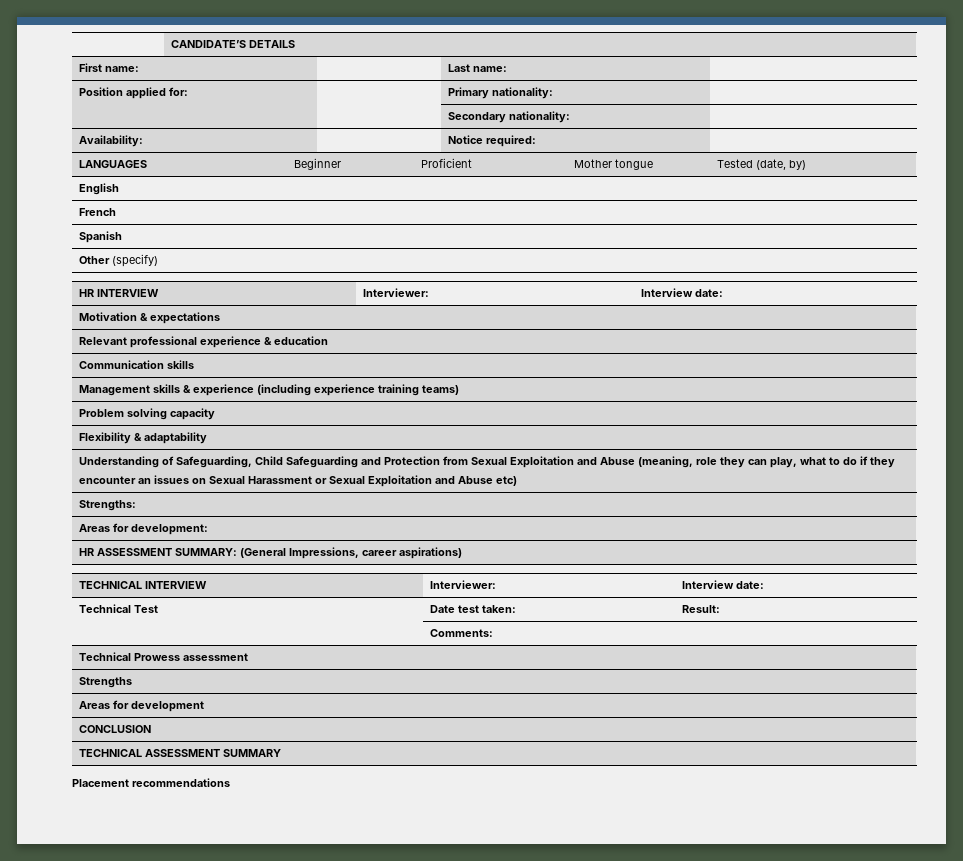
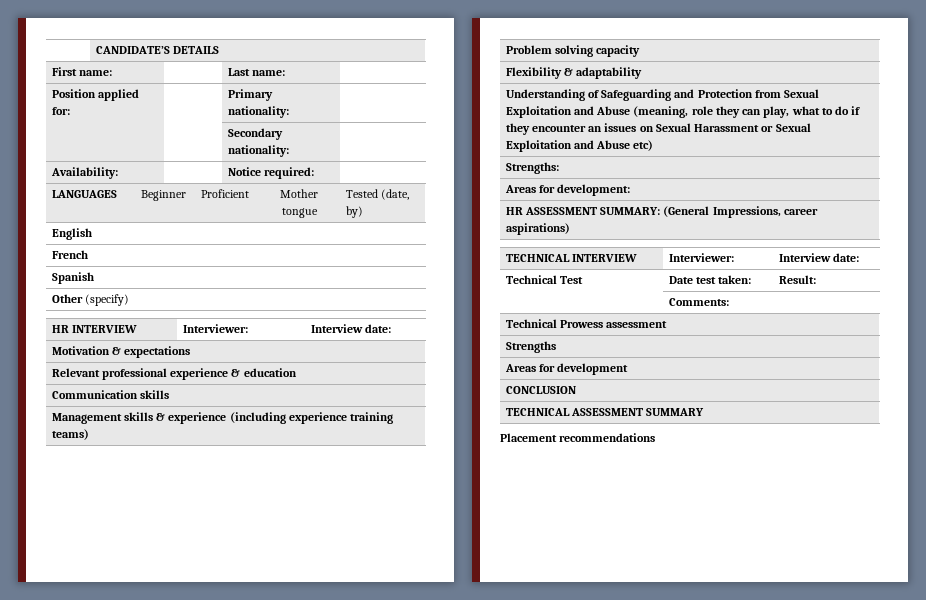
- Understanding of Safeguarding, Child Safeguarding and Protection from Sexual Exploitation and Abuse (meaning, role they can play, what to do if they encounter an issues on Sexual Harassment or Sexual Exploitation and Abuse etc)
+ Understanding of Safeguarding and Protection from Sexual Exploitation and Abuse (meaning, role they can play, what to do if they encounter an issues on Sexual Harassment or Sexual Exploitation and Abuse etc)

